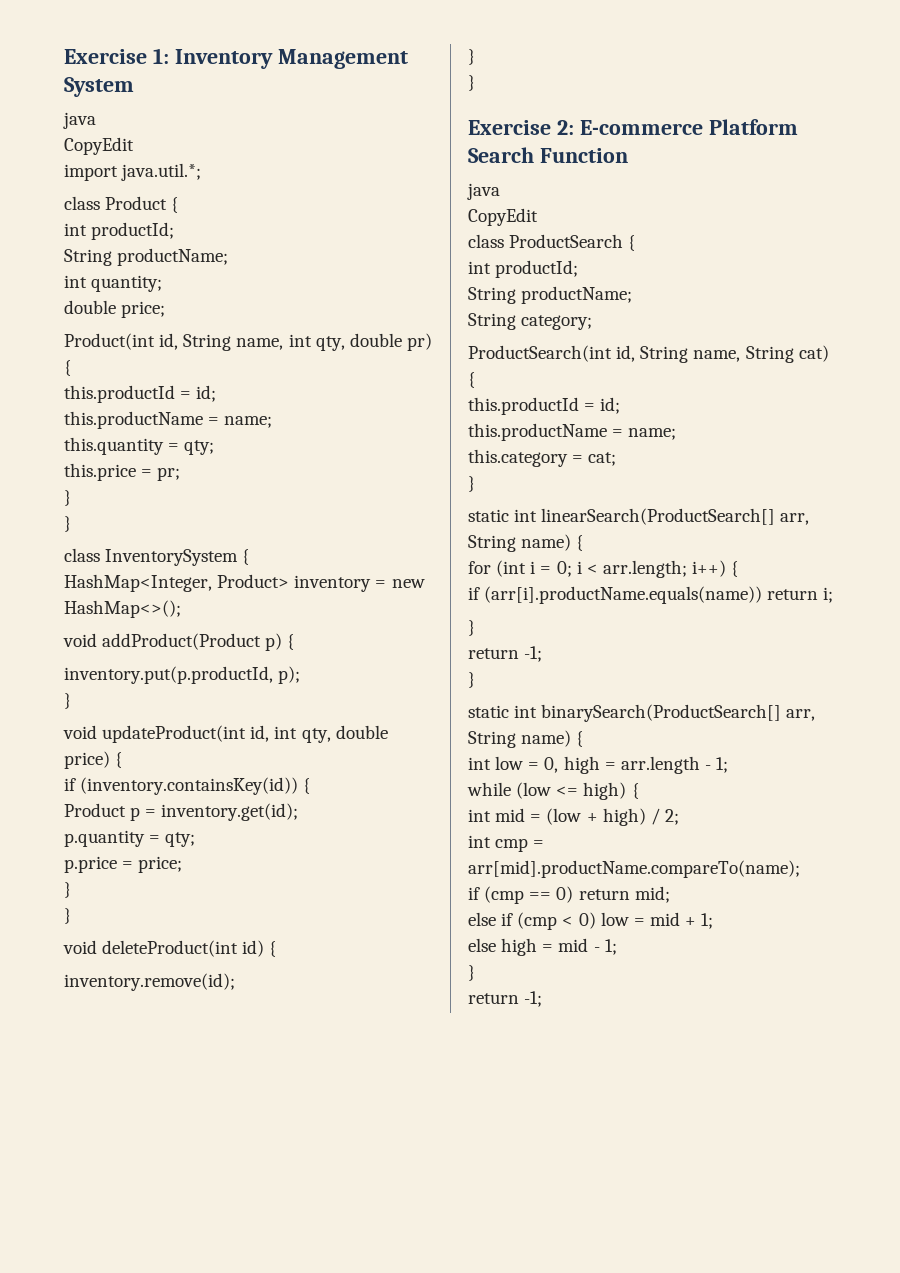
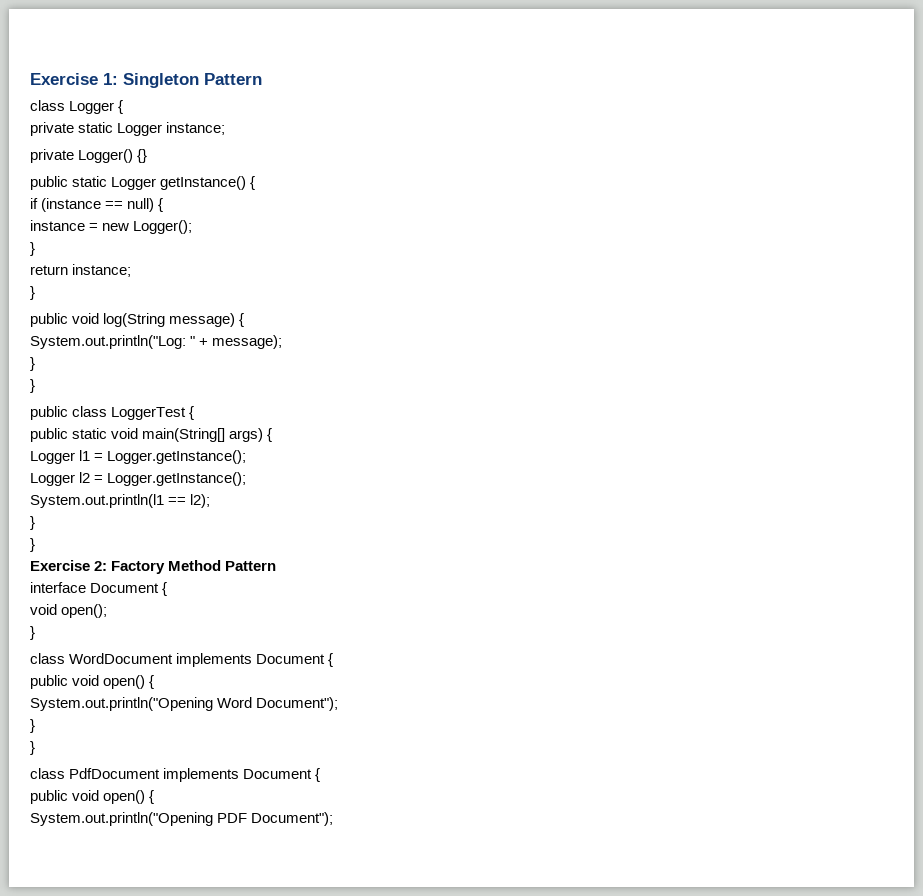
- Exercise 1: Inventory Management System
- java
- CopyEdit
- import java.util.*;
- class Product {
- int productId;
- String productName;
- int quantity;
- double price;
- Product(int id, String name, int qty, double pr) {
- this.productId = id;
- this.productName = name;
- this.quantity = qty;
- this.price = pr;
+ Exercise 1: Singleton Pattern
+ class Logger {
+ private static Logger instance;
+ private Logger() {}
+ public static Logger getInstance() {
+ if (instance == null) {
+ instance = new Logger();
+ }
+ return instance;
+ }
+ public void log(String message) {
+ System.out.println("Log: " + message);
  }
  }
- class InventorySystem {
- HashMap<Integer, Product> inventory = new HashMap<>();
- void addProduct(Product p) {
- inventory.put(p.productId, p);
- }
- void updateProduct(int id, int qty, double price) {
- if (inventory.containsKey(id)) {
- Product p = inventory.get(id);
- p.quantity = qty;
- p.price = price;
+ public class LoggerTest {
+ public static void main(String[] args) {
+ Logger l1 = Logger.getInstance();
+ Logger l2 = Logger.getInstance();
+ System.out.println(l1 == l2);
  }
  }
- void deleteProduct(int id) {
- inventory.remove(id);
+ Exercise 2: Factory Method Pattern
+ interface Document {
+ void open();
+ }
+ class WordDocument implements Document {
+ public void open() {
+ System.out.println("Opening Word Document");
  }
  }
- Exercise 2: E-commerce Platform Search Function
- java
- CopyEdit
- class ProductSearch {
- int productId;
- String productName;
- String category;
- ProductSearch(int id, String name, String cat) {
- this.productId = id;
- this.productName = name;
- this.category = cat;
- }
- static int linearSearch(ProductSearch[] arr, String name) {
- for (int i = 0; i < arr.length; i++) {
- if (arr[i].productName.equals(name)) return i;
- }
- return -1;
- }
- static int binarySearch(ProductSearch[] arr, String name) {
- int low = 0, high = arr.length - 1;
- while (low <= high) {
- int mid = (low + high) / 2;
- int cmp = arr[mid].productName.compareTo(name);
- if (cmp == 0) return mid;
- else if (cmp < 0) low = mid + 1;
- else high = mid - 1;
- }
- return -1;
+ class PdfDocument implements Document {
+ public void open() {
+ System.out.println("Opening PDF Document");

